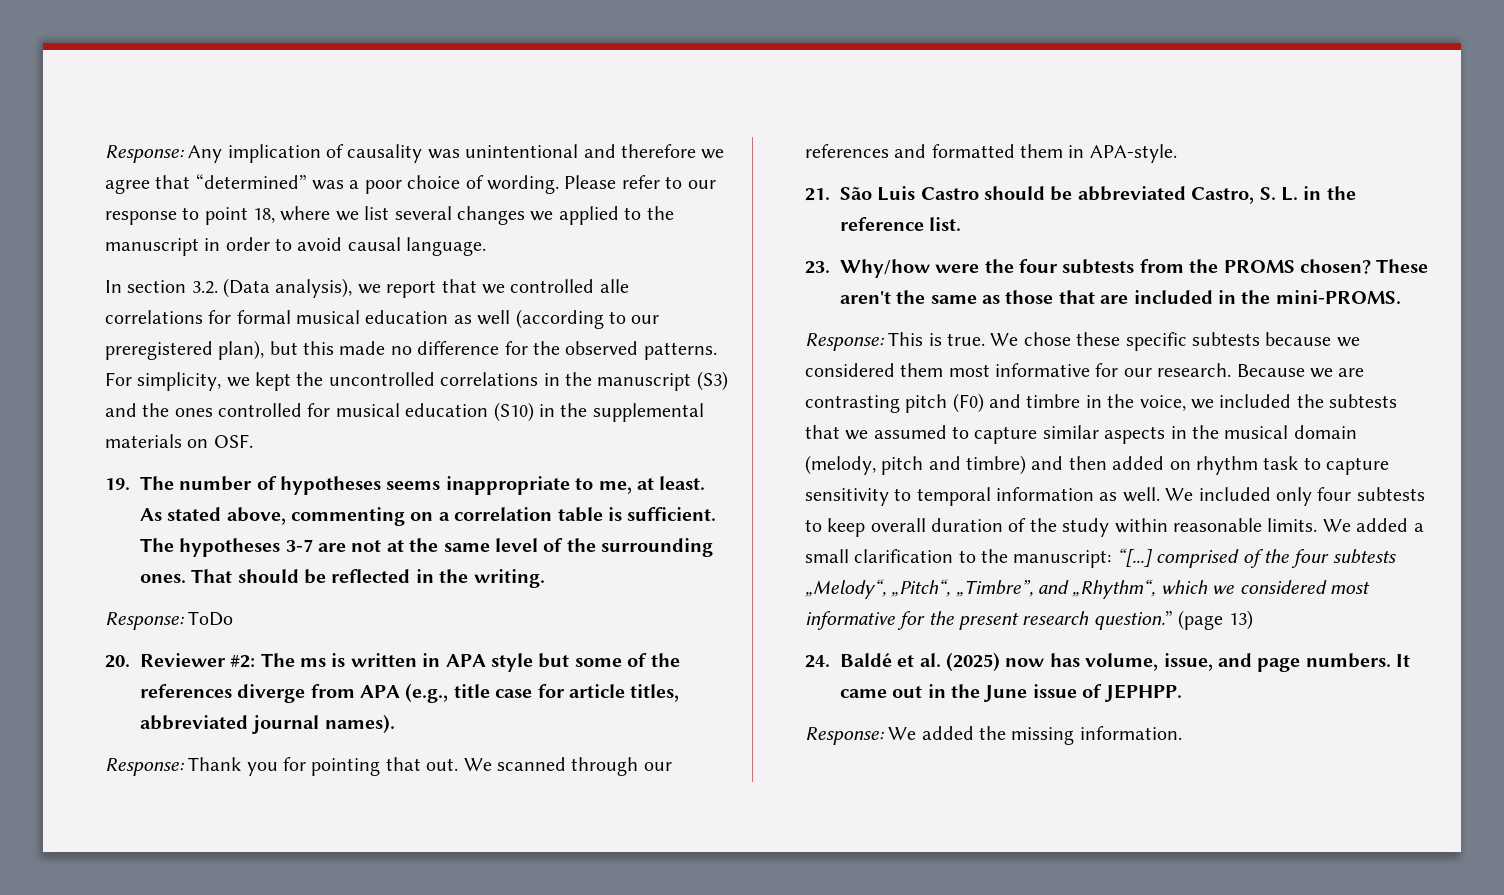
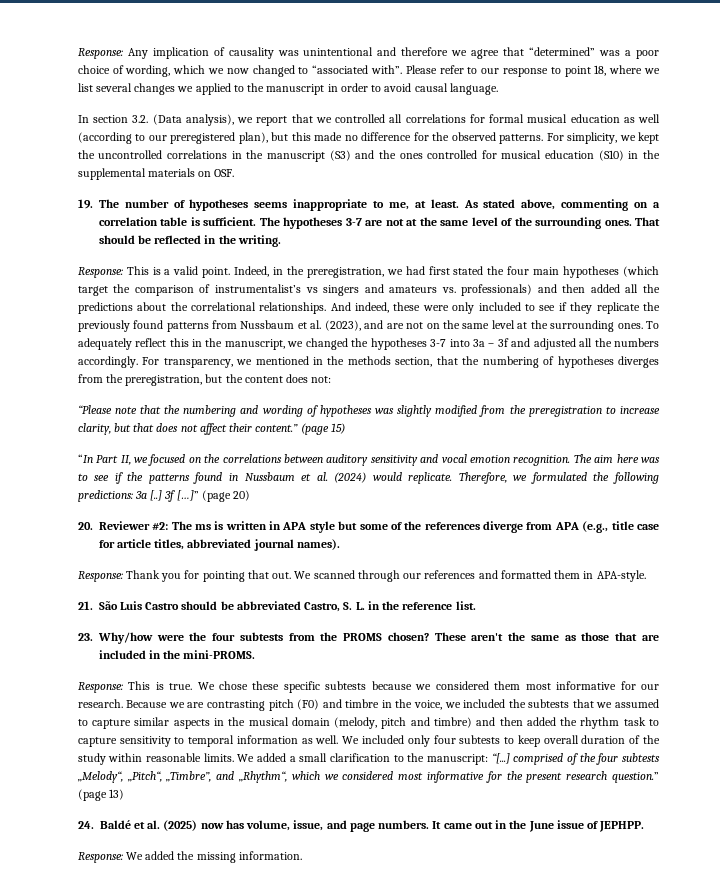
- Response: Any implication of causality was unintentional and therefore we agree that “determined” was a poor choice of wording.
+ Response: Any implication of causality was unintentional and therefore we agree that “determined” was a poor choice of wording, which we now changed to “associated with”.
- In section 3.2. (Data analysis), we report that we controlled alle correlations for formal musical education as well (according to our preregistered plan), but this made no difference for the observed patterns.
+ In section 3.2. (Data analysis), we report that we controlled all correlations for formal musical education as well (according to our preregistered plan), but this made no difference for the observed patterns.
- Response: ToDo
+ Response: This is a valid point. Indeed, in the preregistration, we had first stated the four main hypotheses (which target the comparison of instrumentalist’s vs singers and amateurs vs. professionals) and then added all the predictions about the correlational relationships. And indeed, these were only included to see if they replicate the previously found patterns from Nussbaum et al. (2023), and are not on the same level at the surrounding ones. To adequately reflect this in the manuscript, we changed the hypotheses 3-7 into 3a – 3f and adjusted all the numbers accordingly. For transparency, we mentioned in the methods section, that the numbering of hypotheses diverges from the preregistration, but the content does not:
+ “Please note that the numbering and wording of hypotheses was slightly modified from the preregistration to increase clarity, but that does not affect their content.” (page 15)
+ “In Part II, we focused on the correlations between auditory sensitivity and vocal emotion recognition. The aim here was to see if the patterns found in Nussbaum et al. (2024) would replicate. Therefore, we formulated the following predictions: 3a [..] 3f […]” (page 20)
- Because we are contrasting pitch (F0) and timbre in the voice, we included the subtests that we assumed to capture similar aspects in the musical domain (melody, pitch and timbre) and then added on rhythm task to capture sensitivity to temporal information as well.
+ Because we are contrasting pitch (F0) and timbre in the voice, we included the subtests that we assumed to capture similar aspects in the musical domain (melody, pitch and timbre) and then added the rhythm task to capture sensitivity to temporal information as well.

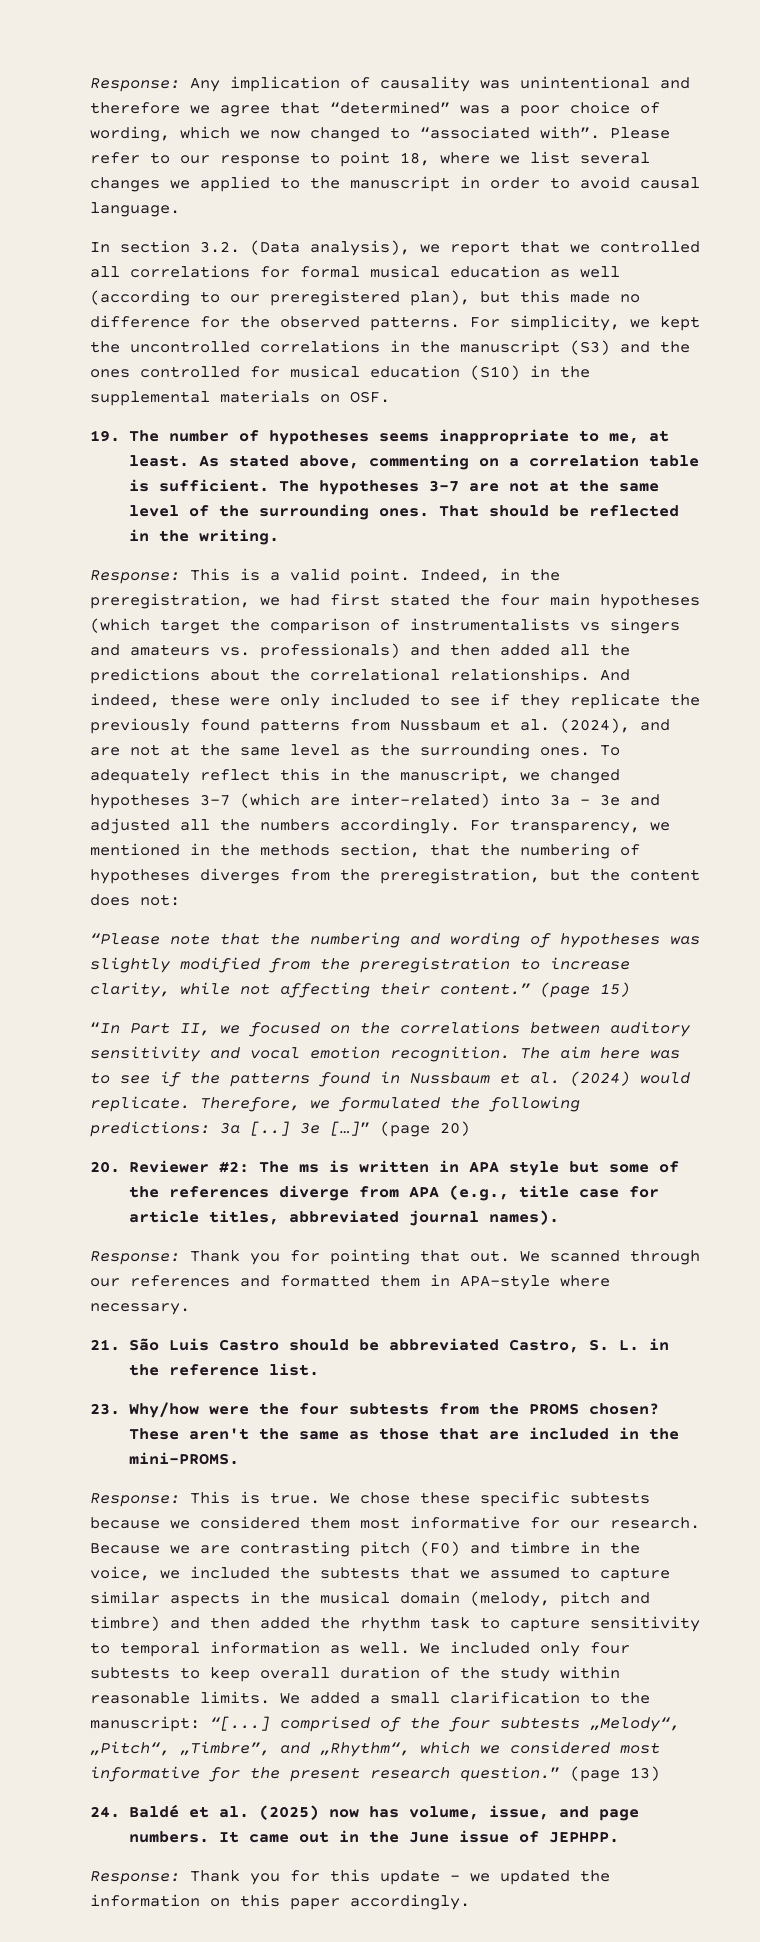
- Indeed, in the preregistration, we had first stated the four main hypotheses (which target the comparison of instrumentalist’s vs singers and amateurs vs. professionals) and then added all the predictions about the correlational relationships.
+ Indeed, in the preregistration, we had first stated the four main hypotheses (which target the comparison of instrumentalists vs singers and amateurs vs. professionals) and then added all the predictions about the correlational relationships.
- And indeed, these were only included to see if they replicate the previously found patterns from Nussbaum et al. (2023), and are not on the same level at the surrounding ones.
+ And indeed, these were only included to see if they replicate the previously found patterns from Nussbaum et al. (2024), and are not at the same level as the surrounding ones.
- To adequately reflect this in the manuscript, we changed the hypotheses 3-7 into 3a – 3f and adjusted all the numbers accordingly.
+ To adequately reflect this in the manuscript, we changed hypotheses 3-7 (which are inter-related) into 3a – 3e and adjusted all the numbers accordingly.
- “Please note that the numbering and wording of hypotheses was slightly modified from the preregistration to increase clarity, but that does not affect their content.”
+ “Please note that the numbering and wording of hypotheses was slightly modified from the preregistration to increase clarity, while not affecting their content.”
- 3f […]”
+ 3e […]”
- We scanned through our references and formatted them in APA-style.
+ We scanned through our references and formatted them in APA-style where necessary.
- Response: We added the missing information.
+ Response: Thank you for this update - we updated the information on this paper accordingly.

